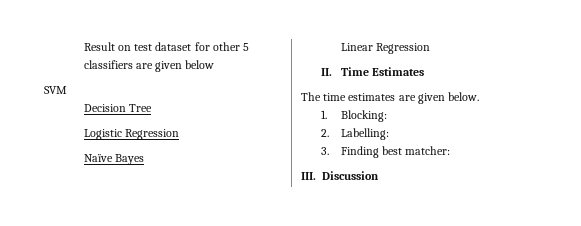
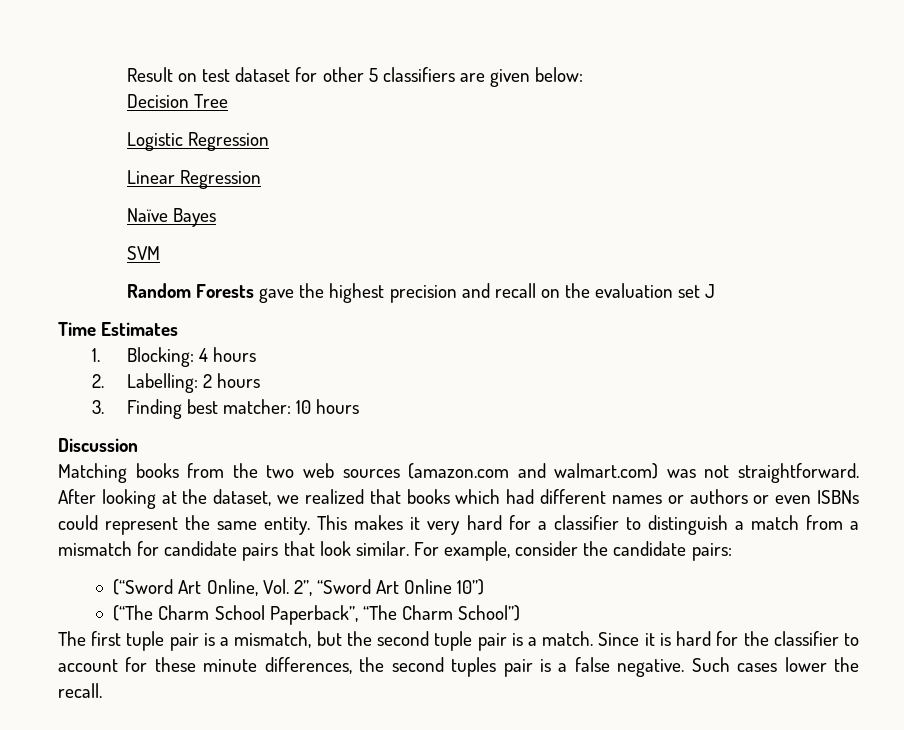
- Result on test dataset for other 5 classifiers are given below
- SVM
+ Result on test dataset for other 5 classifiers are given below:
+ Linear Regression
- Linear Regression
- II. Time Estimates
- The time estimates are given below.
+ SVM
+ Random Forests gave the highest precision and recall on the evaluation set J
+ Time Estimates
- 1. Blocking:
+ 1. Blocking: 4 hours
- 2. Labelling:
+ 2. Labelling: 2 hours
- 3. Finding best matcher:
- III. Discussion
+ 3. Finding best matcher: 10 hours
+ Discussion
+ Matching books from the two web sources (amazon.com and walmart.com) was not straightforward. After looking at the dataset, we realized that books which had different names or authors or even ISBNs could represent the same entity. This makes it very hard for a classifier to distinguish a match from a mismatch for candidate pairs that look similar. For example, consider the candidate pairs:
+ (“Sword Art Online, Vol. 2”, “Sword Art Online 10”)
+ (“The Charm School Paperback”, “The Charm School”)
+ The first tuple pair is a mismatch, but the second tuple pair is a match. Since it is hard for the classifier to account for these minute differences, the second tuples pair is a false negative. Such cases lower the recall.

